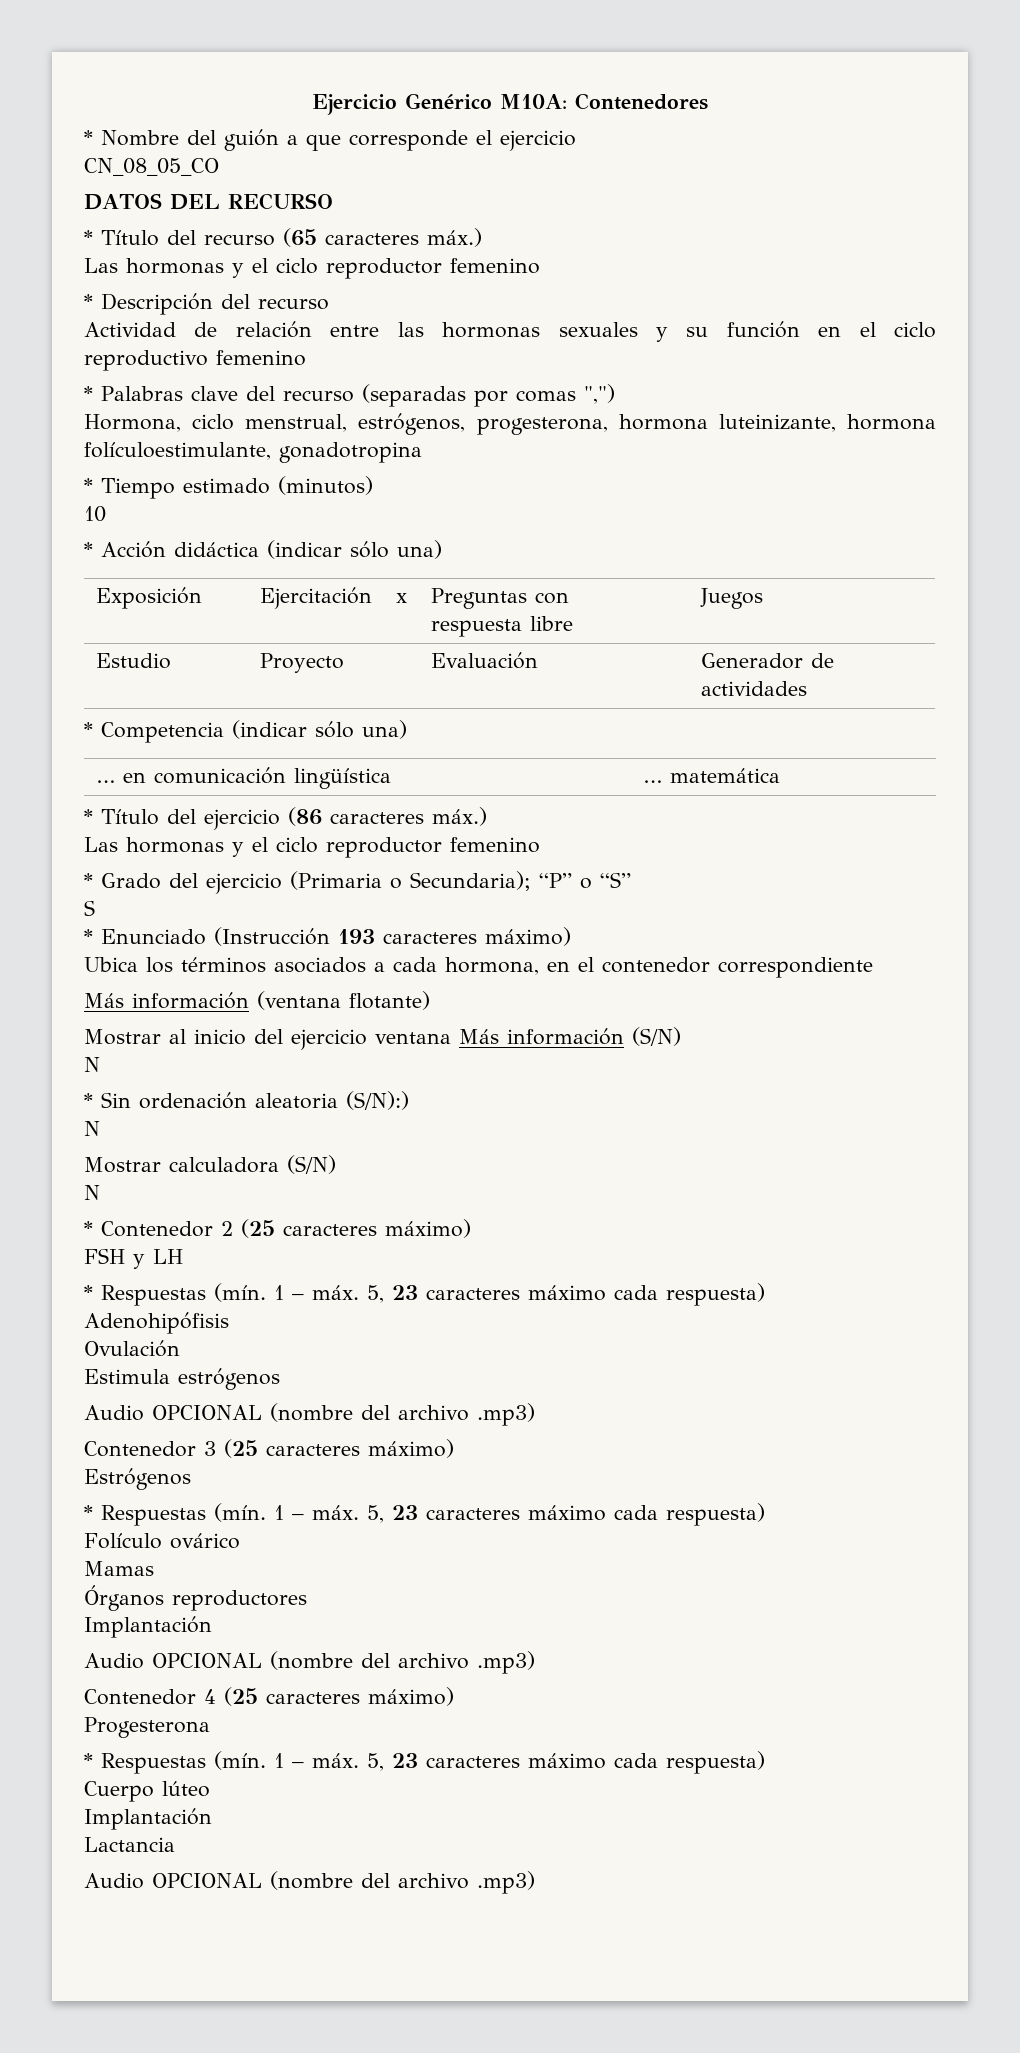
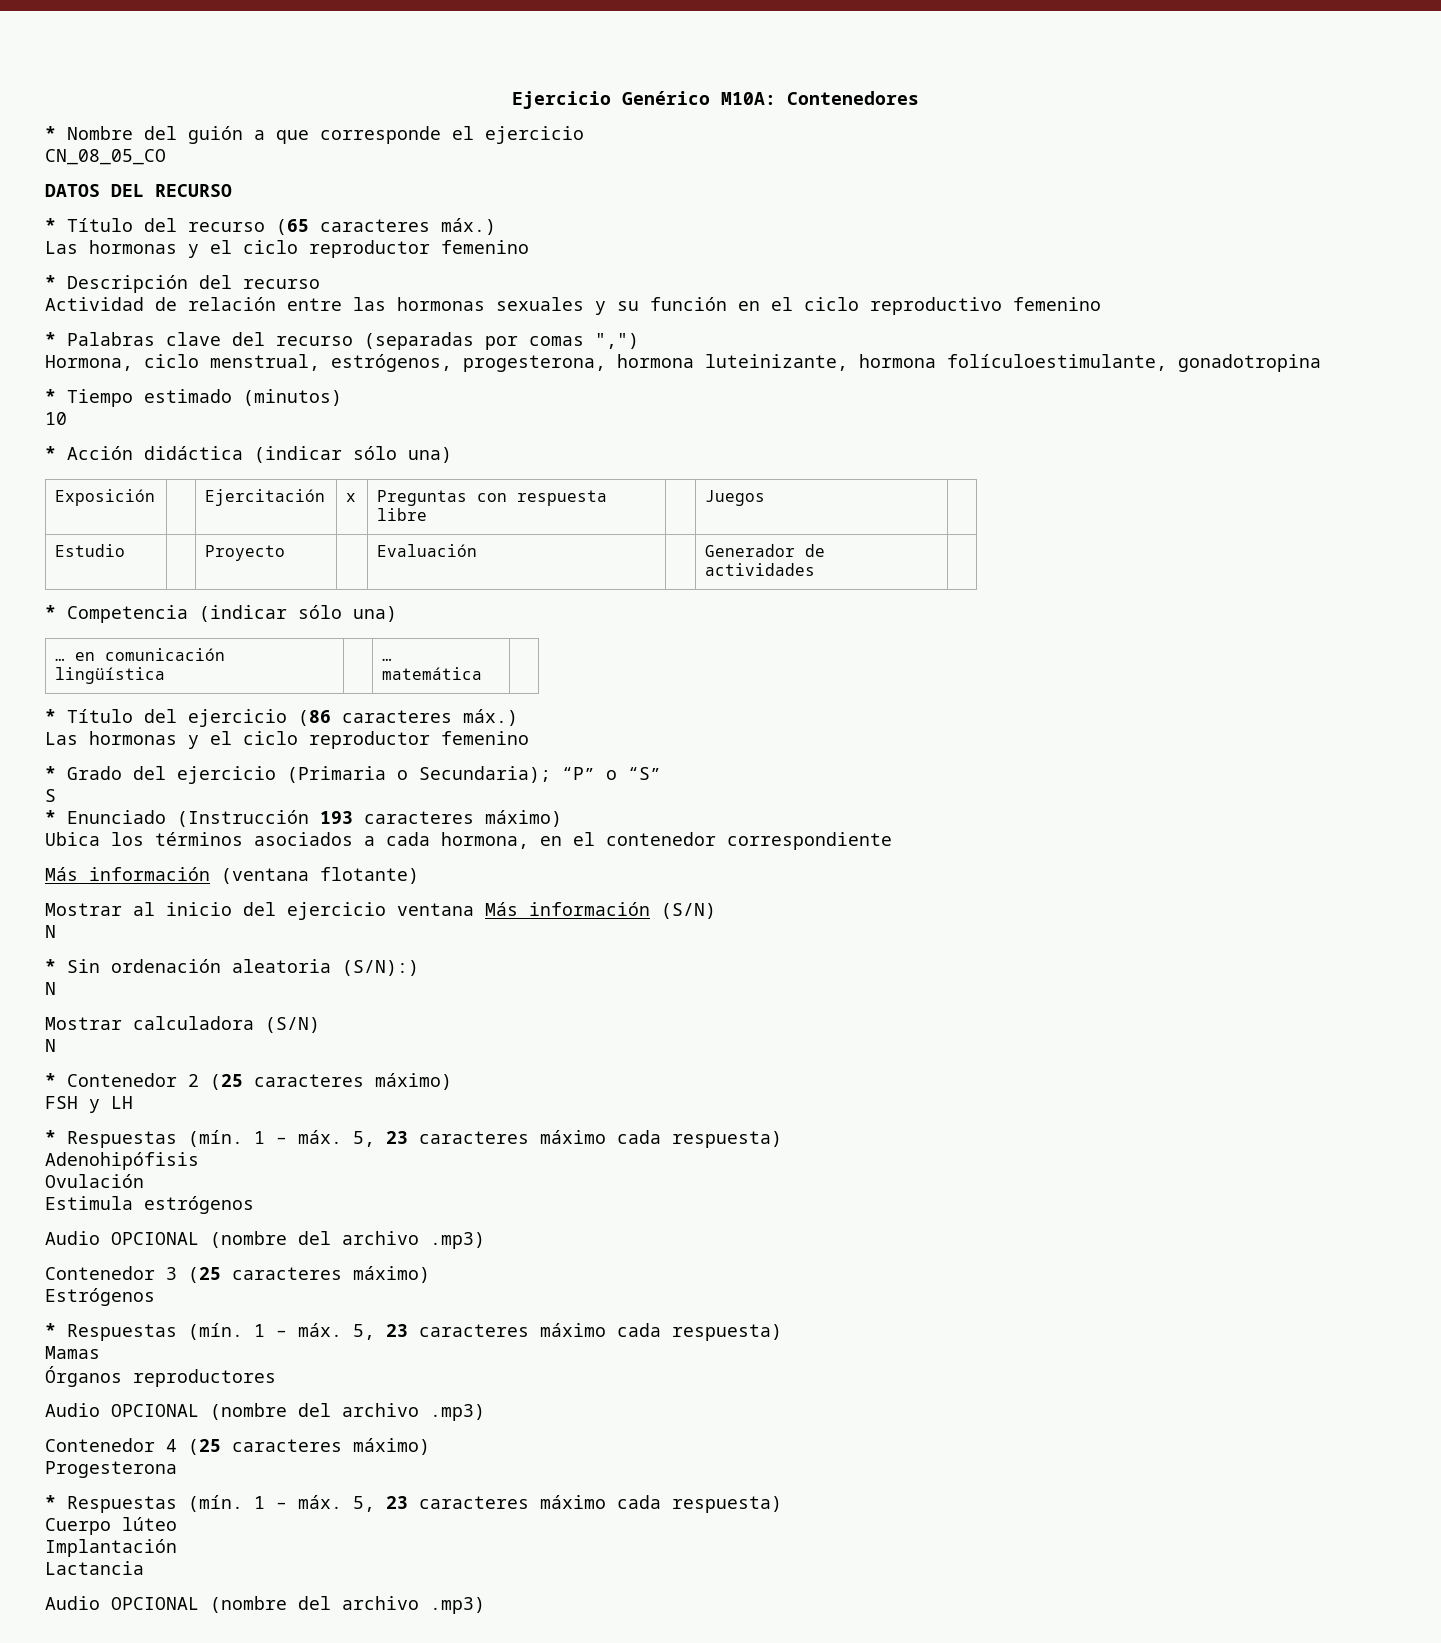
- Folículo ovárico
  Órganos reproductores
- Implantación

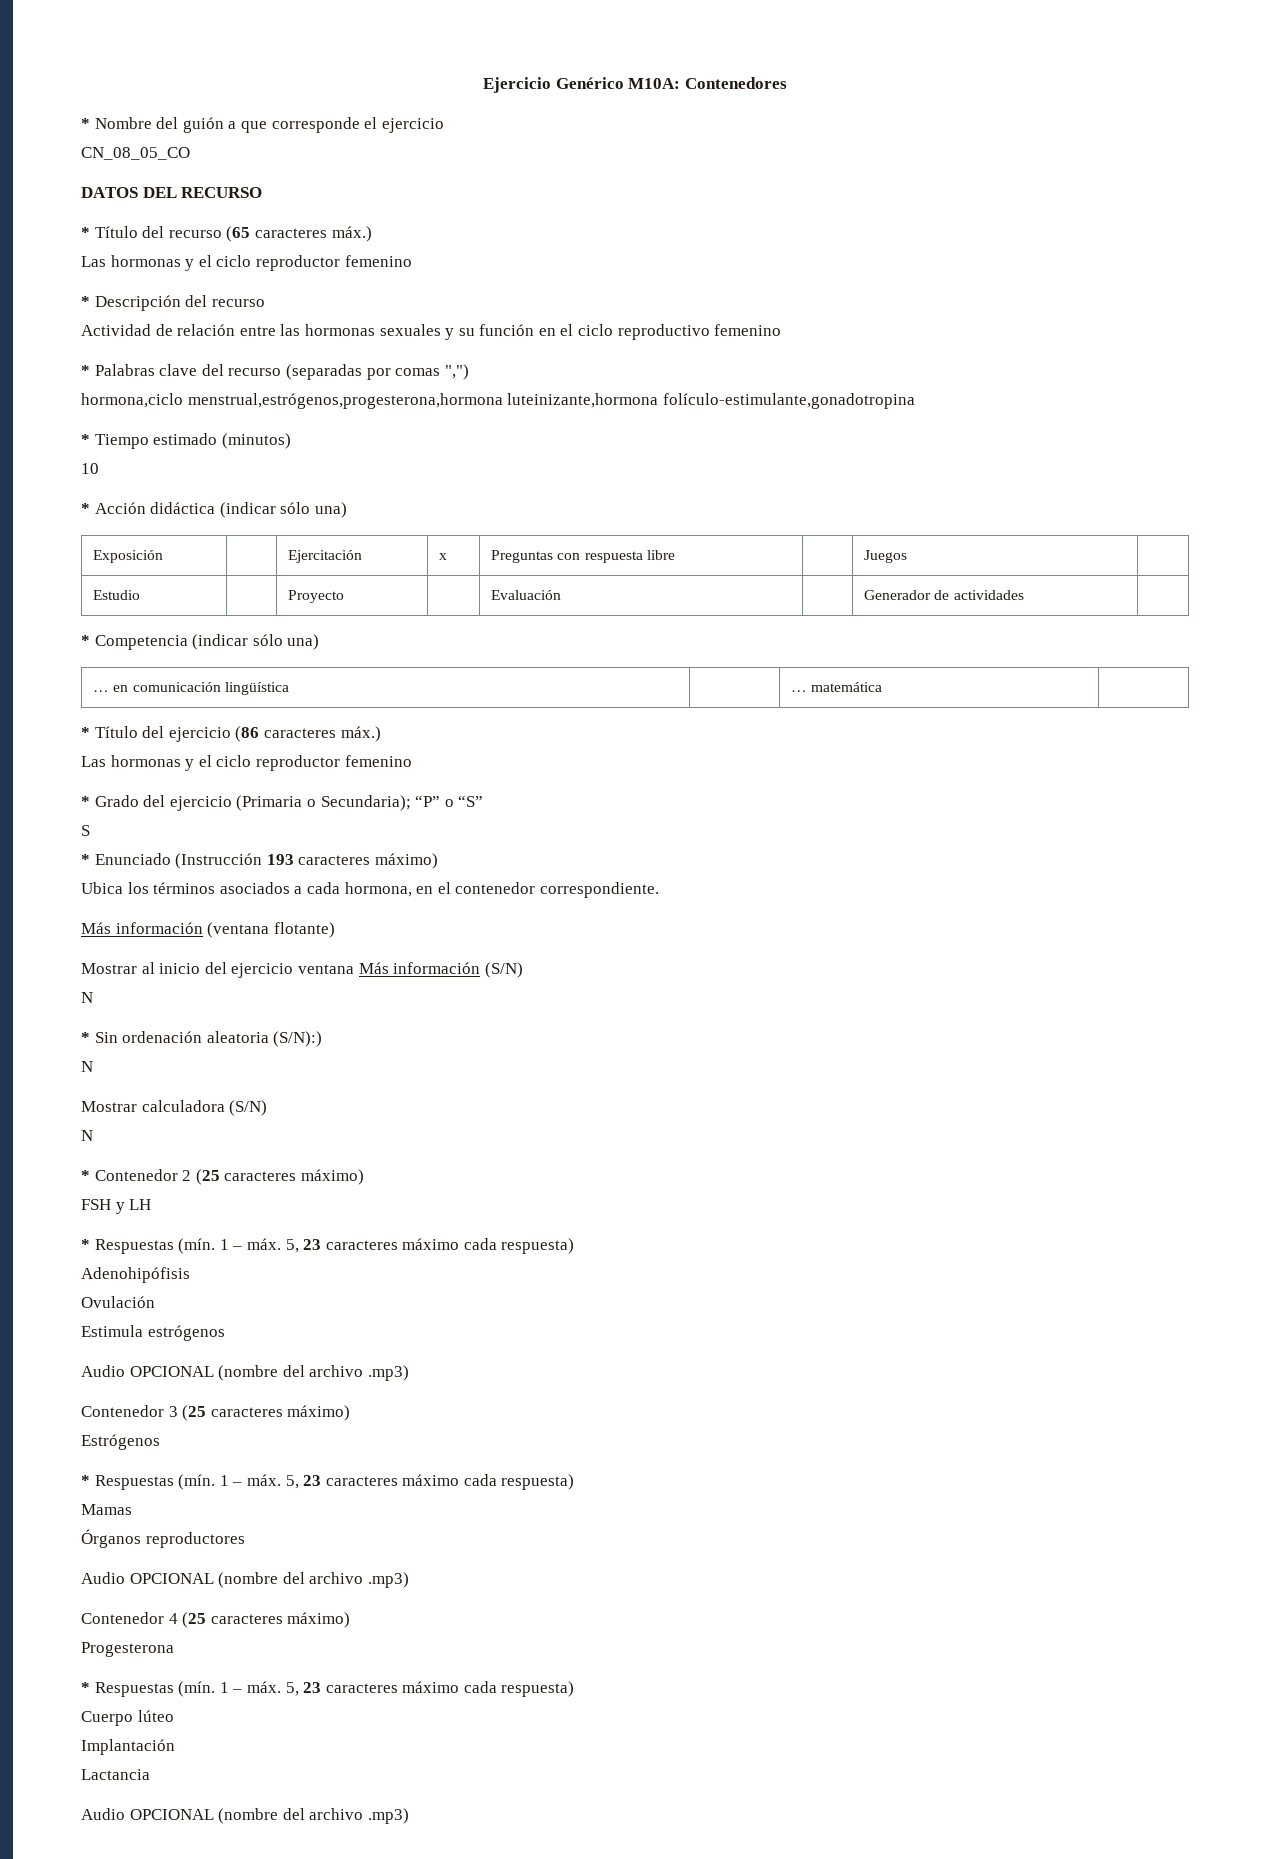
- Hormona, ciclo menstrual, estrógenos, progesterona, hormona luteinizante, hormona folículoestimulante, gonadotropina
+ hormona,ciclo menstrual,estrógenos,progesterona,hormona luteinizante,hormona folículo-estimulante,gonadotropina
- Ubica los términos asociados a cada hormona, en el contenedor correspondiente
+ Ubica los términos asociados a cada hormona, en el contenedor correspondiente.

